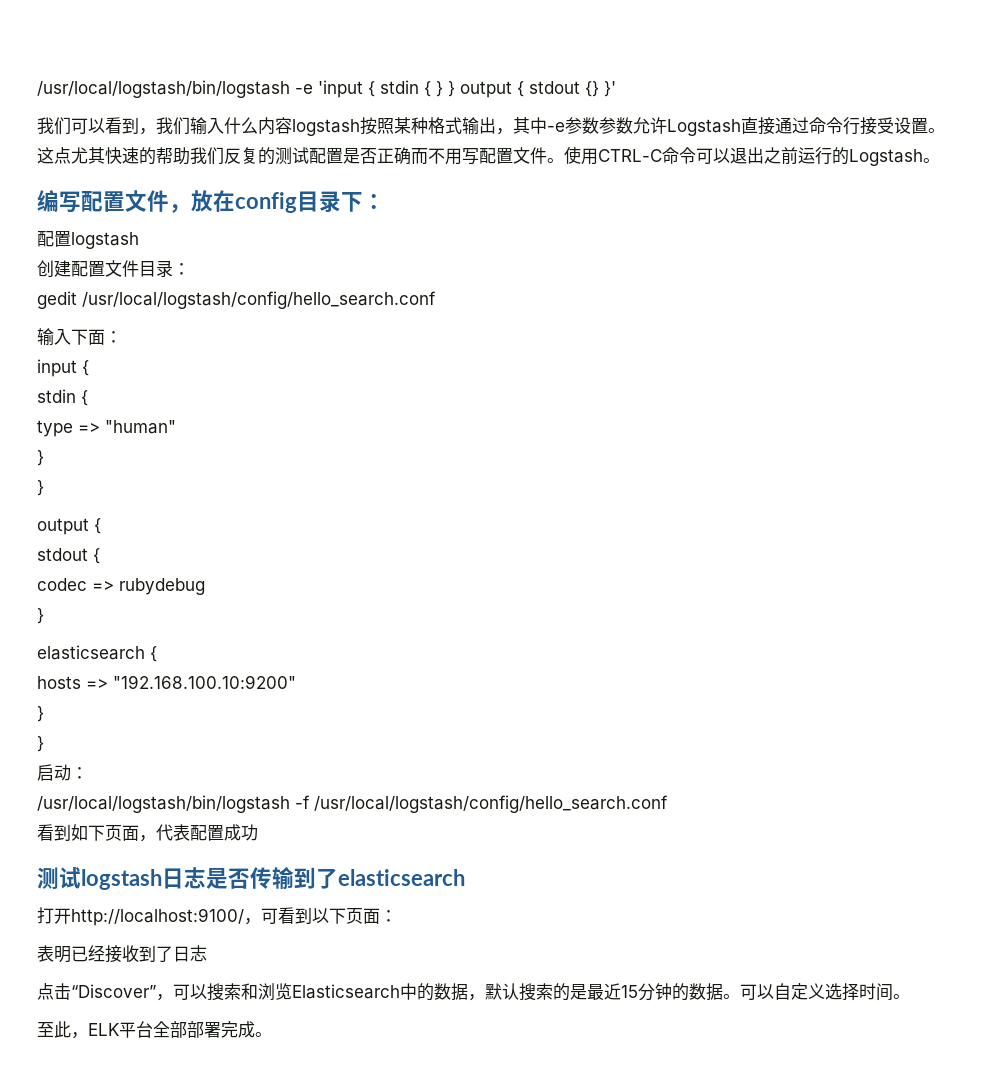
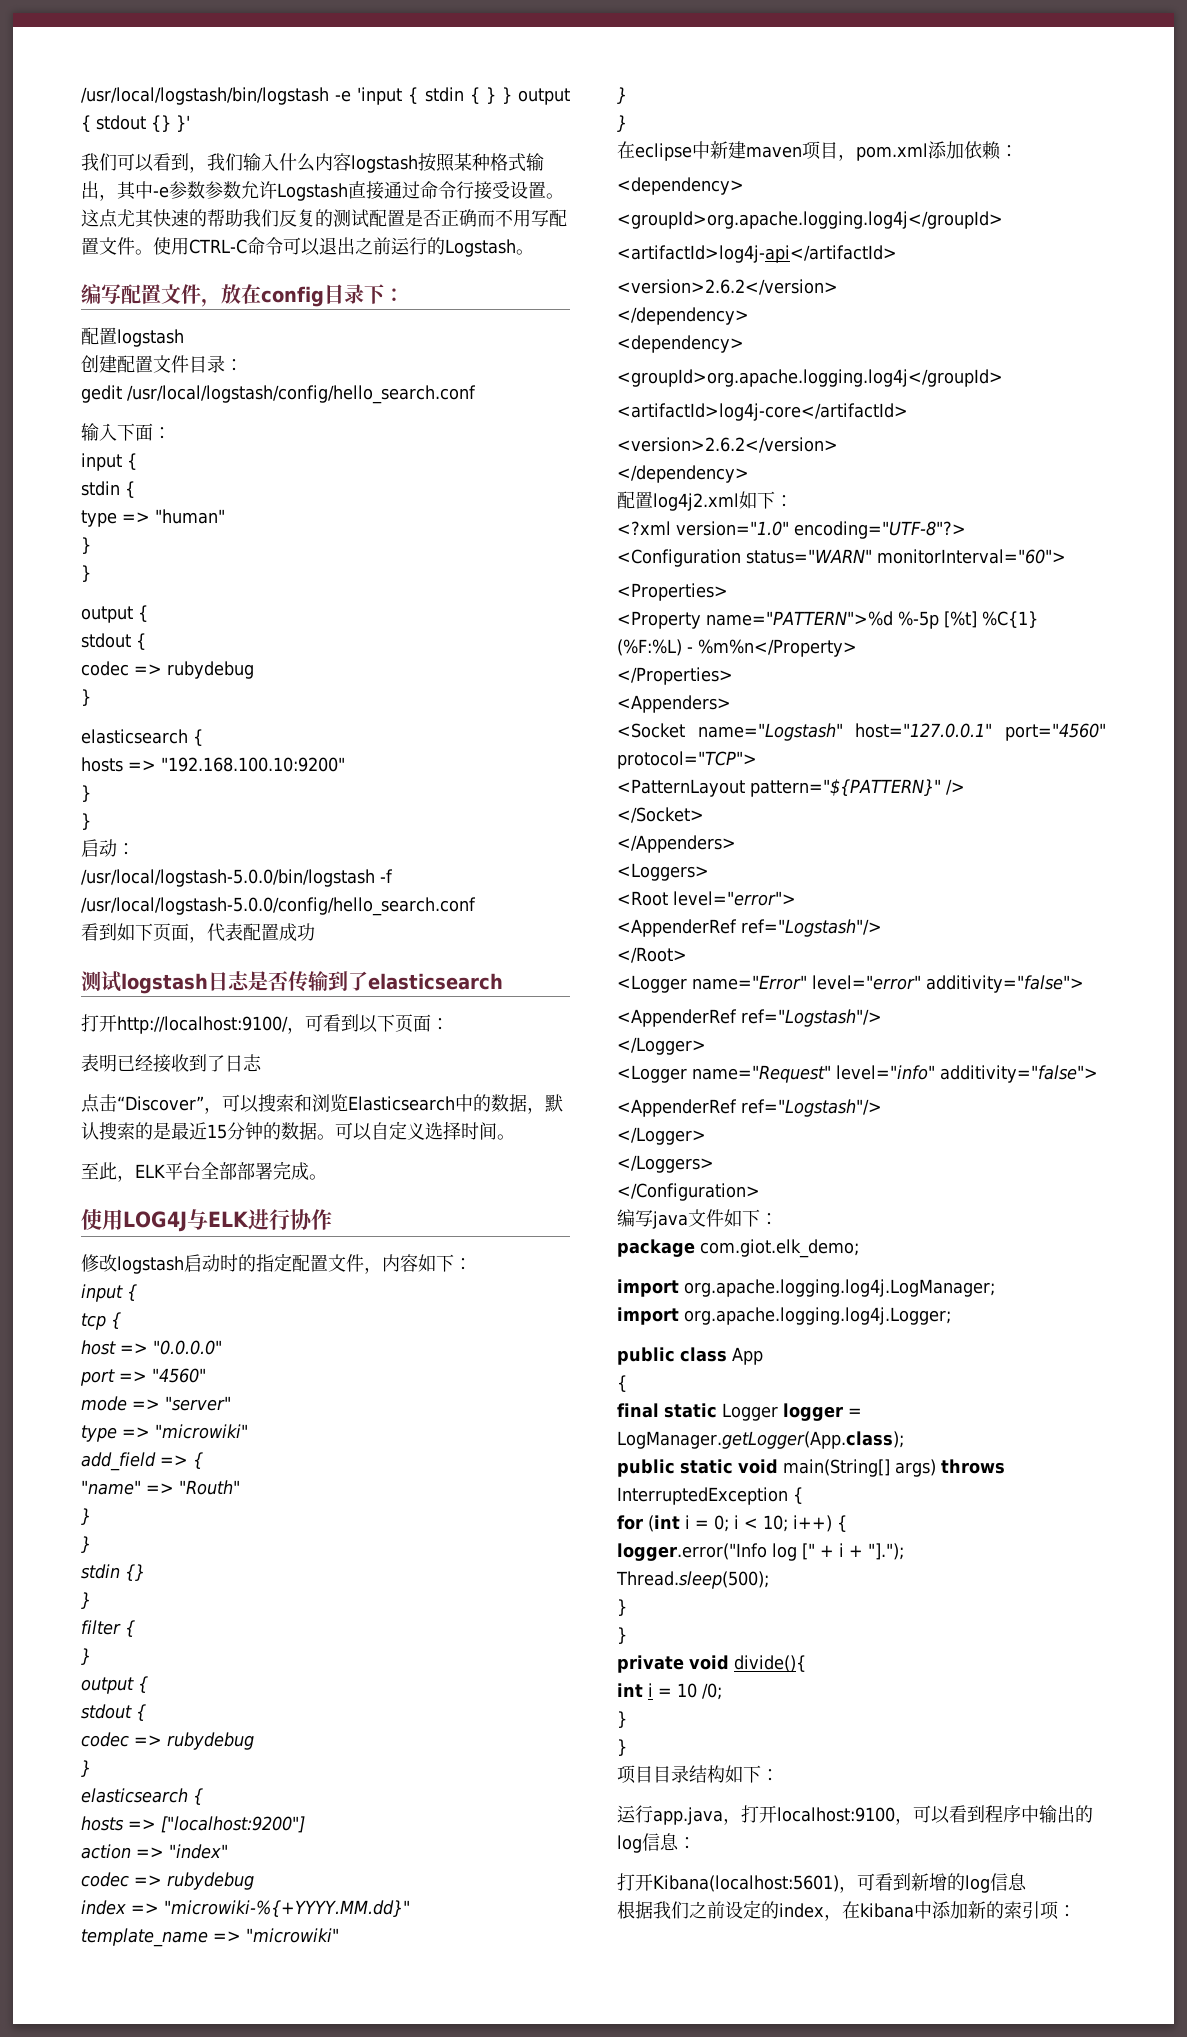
- /usr/local/logstash/bin/logstash -f /usr/local/logstash/config/hello_search.conf
+ /usr/local/logstash-5.0.0/bin/logstash -f /usr/local/logstash-5.0.0/config/hello_search.conf
+ 使用LOG4J与ELK进行协作
+ 修改logstash启动时的指定配置文件，内容如下：
+ input {
+ tcp {
+ host => "0.0.0.0"
+ port => "4560"
+ mode => "server"
+ type => "microwiki"
+ add_field => {
+ "name" => "Routh"
+ }
+ }
+ stdin {}
+ }
+ filter {
+ }
+ output {
+ stdout {
+ codec => rubydebug
+ }
+ elasticsearch {
+ hosts => ["localhost:9200"]
+ action => "index"
+ codec => rubydebug
+ index => "microwiki-%{+YYYY.MM.dd}"
+ template_name => "microwiki"
+ }
+ }
+ 在eclipse中新建maven项目，pom.xml添加依赖：
+ <dependency>
+ <groupId>org.apache.logging.log4j</groupId>
+ <artifactId>log4j-api</artifactId>
+ <version>2.6.2</version>
+ </dependency>
+ <dependency>
+ <groupId>org.apache.logging.log4j</groupId>
+ <artifactId>log4j-core</artifactId>
+ <version>2.6.2</version>
+ </dependency>
+ 配置log4j2.xml如下：
+ <?xml version="1.0" encoding="UTF-8"?>
+ <Configuration status="WARN" monitorInterval="60">
+ <Properties>
+ <Property name="PATTERN">%d %-5p [%t] %C{1} (%F:%L) - %m%n</Property>
+ </Properties>
+ <Appenders>
+ <Socket name="Logstash" host="127.0.0.1" port="4560" protocol="TCP">
+ <PatternLayout pattern="${PATTERN}" />
+ </Socket>
+ </Appenders>
+ <Loggers>
+ <Root level="error">
+ <AppenderRef ref="Logstash"/>
+ </Root>
+ <Logger name="Error" level="error" additivity="false">
+ <AppenderRef ref="Logstash"/>
+ </Logger>
+ <Logger name="Request" level="info" additivity="false">
+ <AppenderRef ref="Logstash"/>
+ </Logger>
+ </Loggers>
+ </Configuration>
+ 编写java文件如下：
+ package com.giot.elk_demo;
+ import org.apache.logging.log4j.LogManager;
+ import org.apache.logging.log4j.Logger;
+ public class App
+ {
+ final static Logger logger = LogManager.getLogger(App.class);
+ public static void main(String[] args) throws InterruptedException {
+ for (int i = 0; i < 10; i++) {
+ logger.error("Info log [" + i + "].");
+ Thread.sleep(500);
+ }
+ }
+ private void divide(){
+ int i = 10 /0;
+ }
+ }
+ 项目目录结构如下：
+ 运行app.java，打开localhost:9100，可以看到程序中输出的log信息：
+ 打开Kibana(localhost:5601)，可看到新增的log信息
+ 根据我们之前设定的index，在kibana中添加新的索引项：

